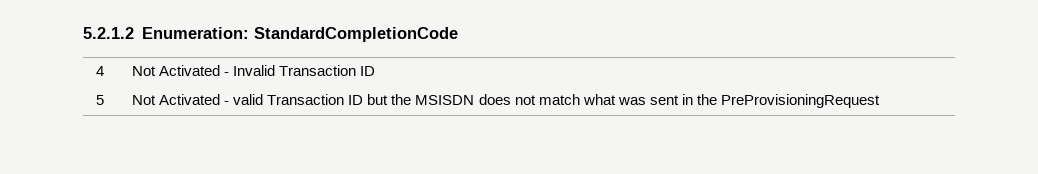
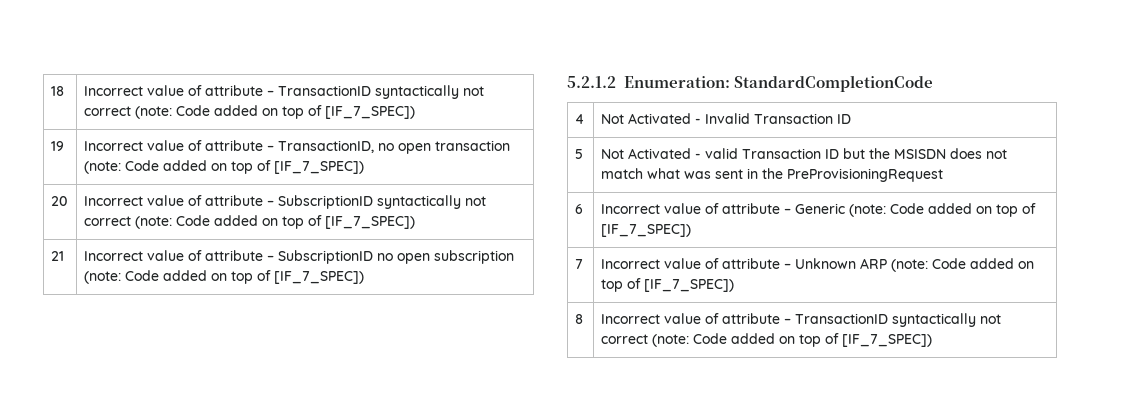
+ 18 | Incorrect value of attribute – TransactionID syntactically not correct (note: Code added on top of [IF_7_SPEC])
+ 19 | Incorrect value of attribute – TransactionID, no open transaction (note: Code added on top of [IF_7_SPEC])
+ 20 | Incorrect value of attribute – SubscriptionID syntactically not correct (note: Code added on top of [IF_7_SPEC])
+ 21 | Incorrect value of attribute – SubscriptionID no open subscription (note: Code added on top of [IF_7_SPEC])
+ 6 | Incorrect value of attribute – Generic (note: Code added on top of [IF_7_SPEC])
+ 7 | Incorrect value of attribute – Unknown ARP (note: Code added on top of [IF_7_SPEC])
+ 8 | Incorrect value of attribute – TransactionID syntactically not correct (note: Code added on top of [IF_7_SPEC])

